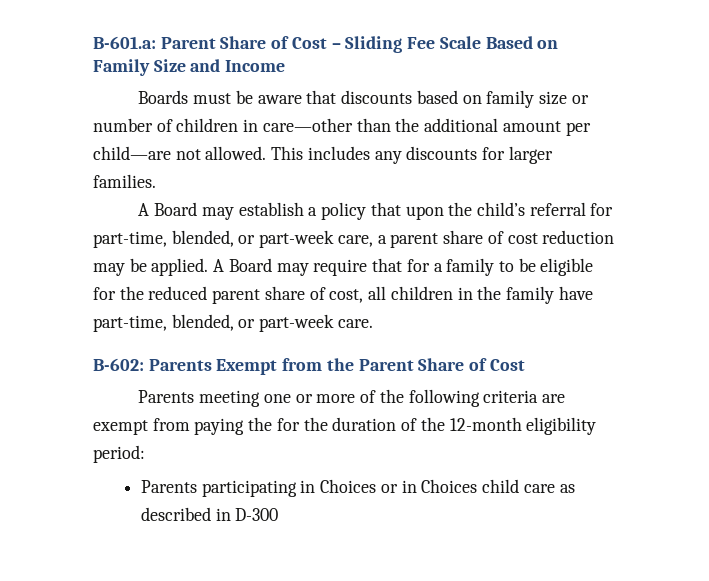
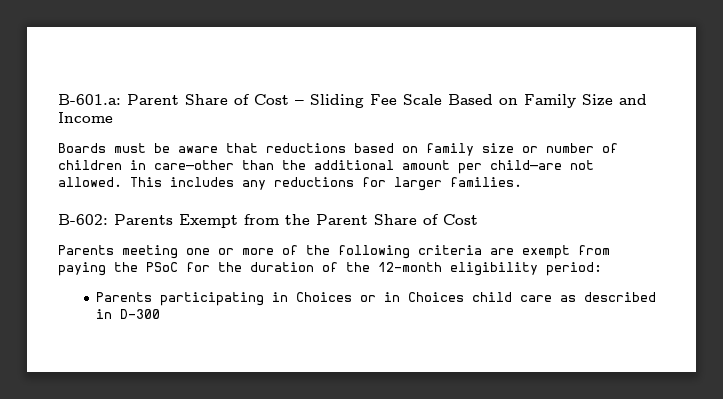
- Boards must be aware that discounts based on family size or number of children in care—other than the additional amount per child—are not allowed.
+ Boards must be aware that reductions based on family size or number of children in care—other than the additional amount per child—are not allowed.
- This includes any discounts for larger families.
+ This includes any reductions for larger families.
- A Board may establish a policy that upon the child’s referral for part-time, blended, or part-week care, a parent share of cost reduction may be applied. A Board may require that for a family to be eligible for the reduced parent share of cost, all children in the family have part-time, blended, or part-week care.
- Parents meeting one or more of the following criteria are exempt from paying the for the duration of the 12-month eligibility period:
+ Parents meeting one or more of the following criteria are exempt from paying the PSoC for the duration of the 12-month eligibility period:

